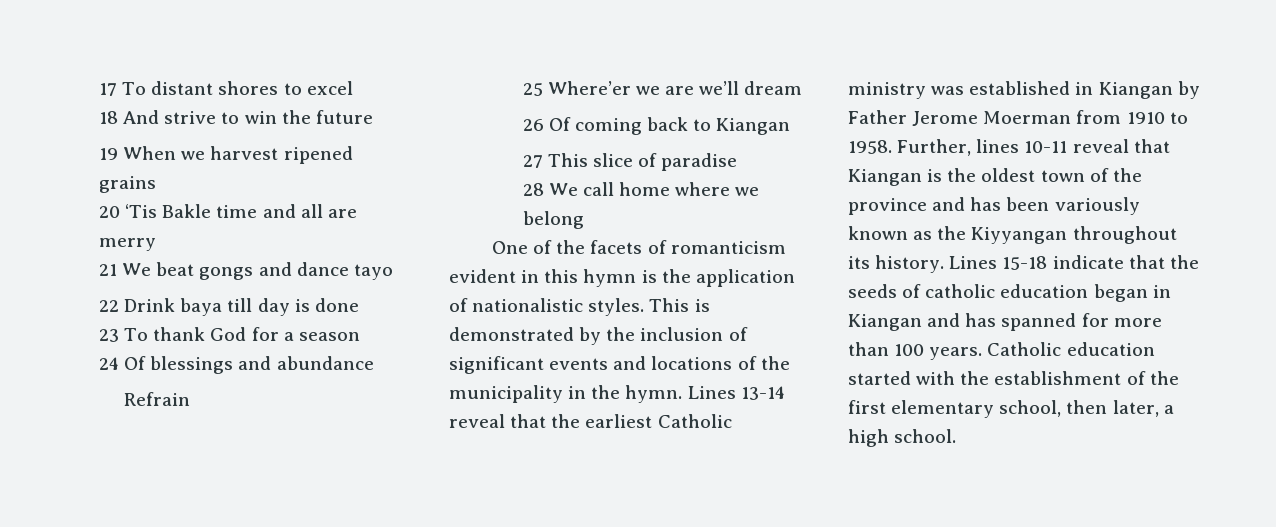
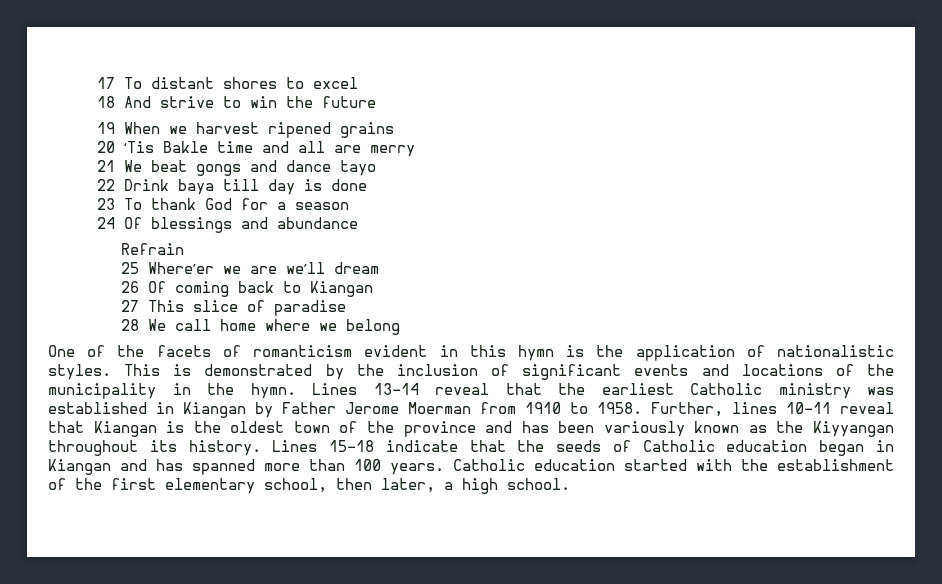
- Lines 15-18 indicate that the seeds of catholic education began in Kiangan and has spanned for more than 100 years.
+ Lines 15-18 indicate that the seeds of Catholic education began in Kiangan and has spanned more than 100 years.

